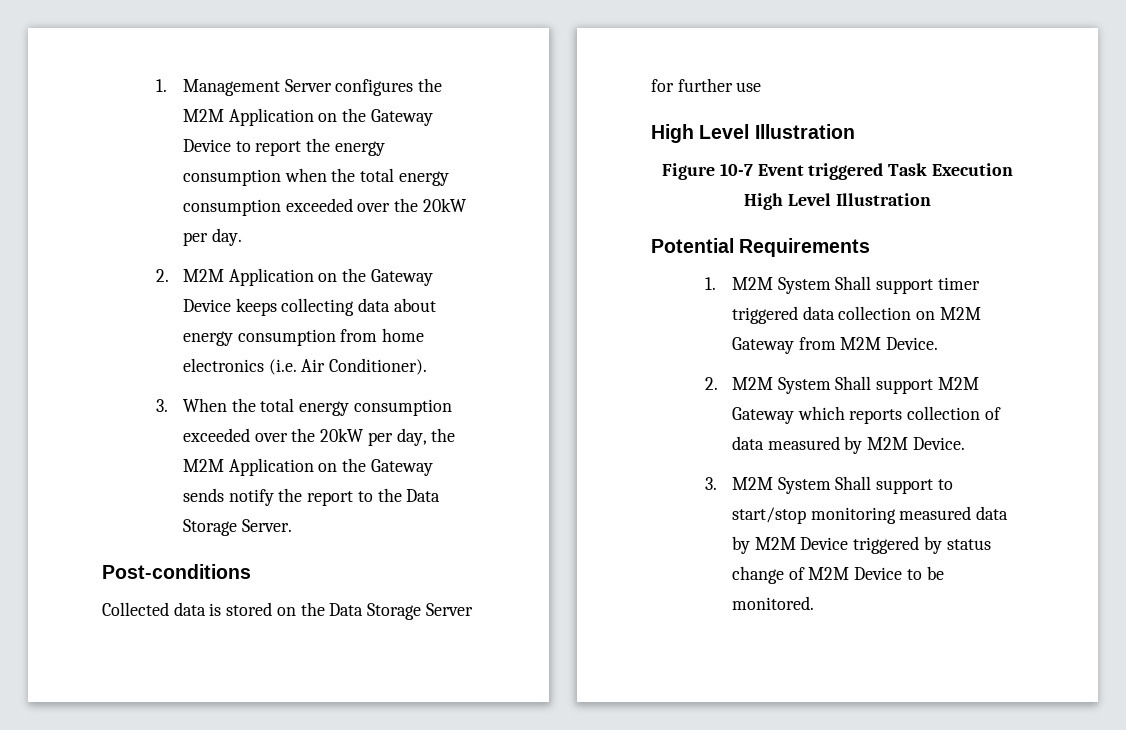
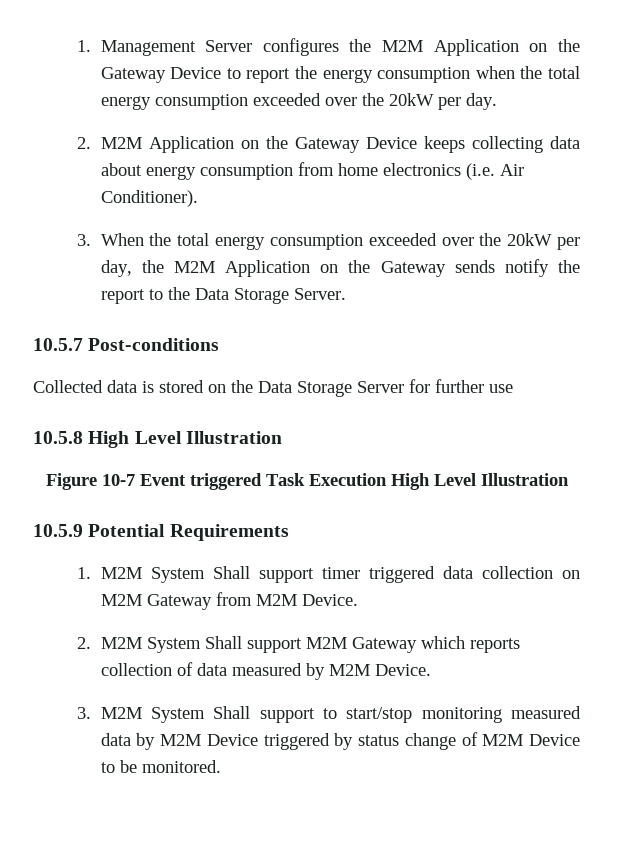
- Post-conditions
+ 10.5.7 Post-conditions
  Collected data is stored on the Data Storage Server for further use
- High Level Illustration
+ 10.5.8 High Level Illustration
- Potential Requirements
+ 10.5.9 Potential Requirements

